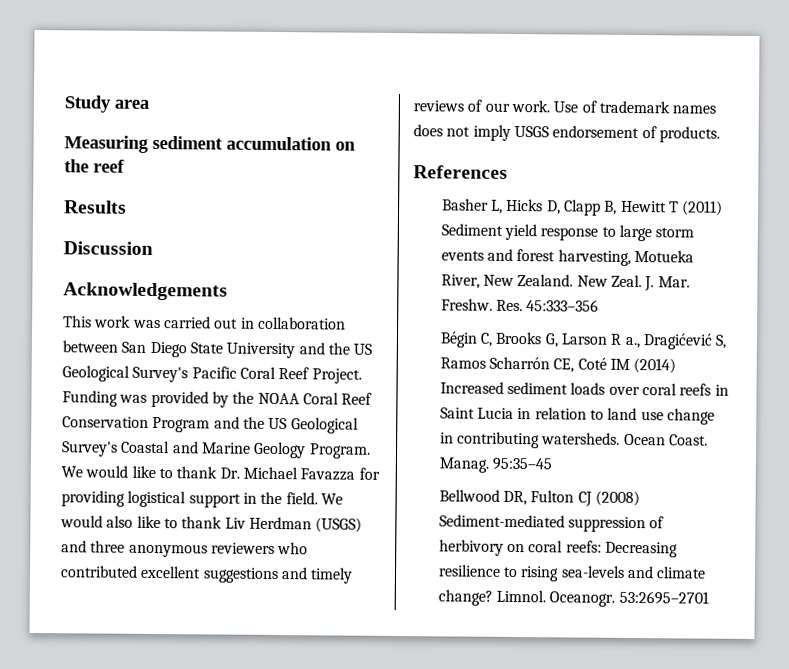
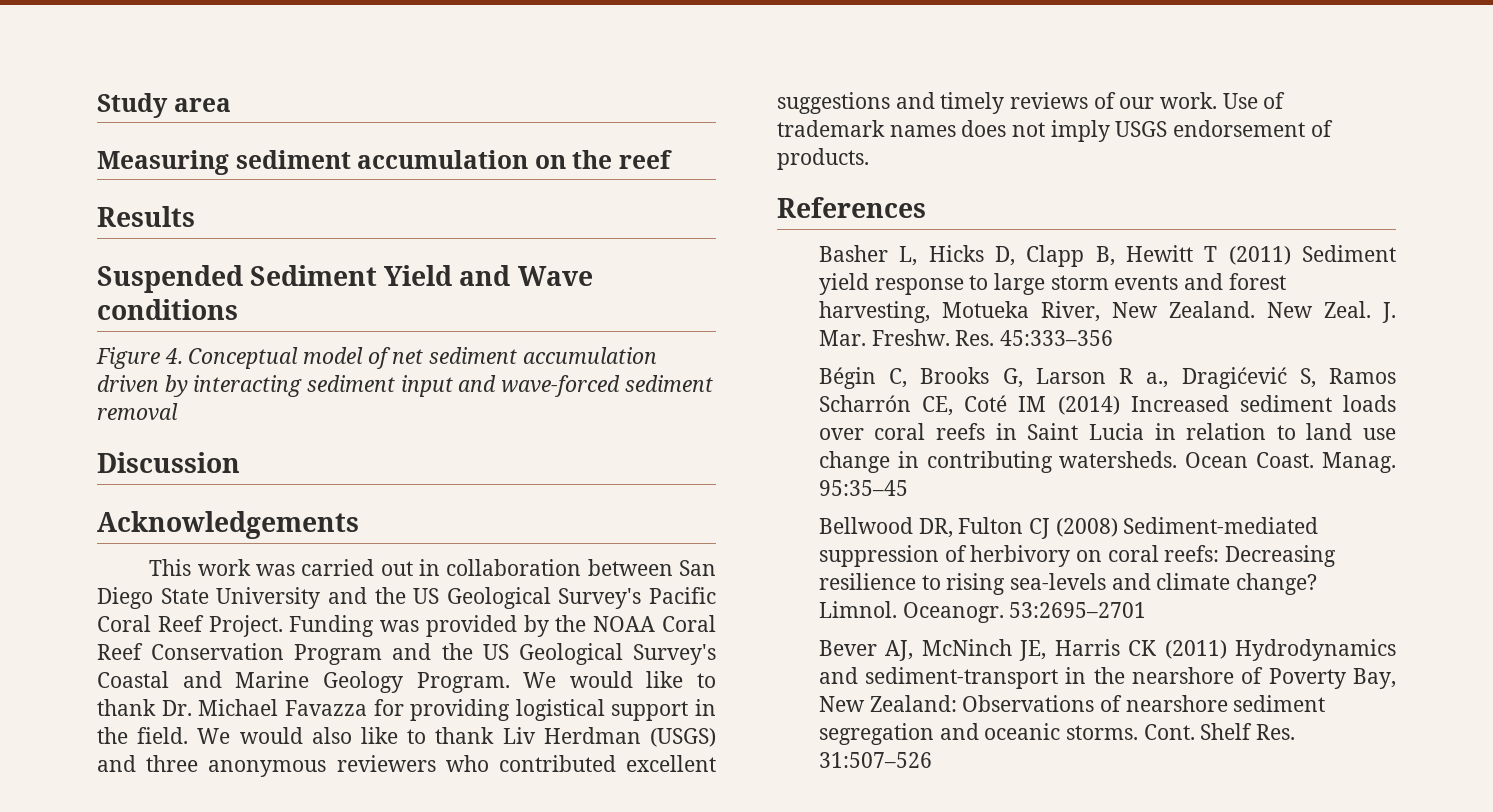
+ Suspended Sediment Yield and Wave conditions
+ Figure 4. Conceptual model of net sediment accumulation driven by interacting sediment input and wave-forced sediment removal
+ Bever AJ, McNinch JE, Harris CK (2011) Hydrodynamics and sediment-transport in the nearshore of Poverty Bay, New Zealand: Observations of nearshore sediment segregation and oceanic storms. Cont. Shelf Res. 31:507–526

